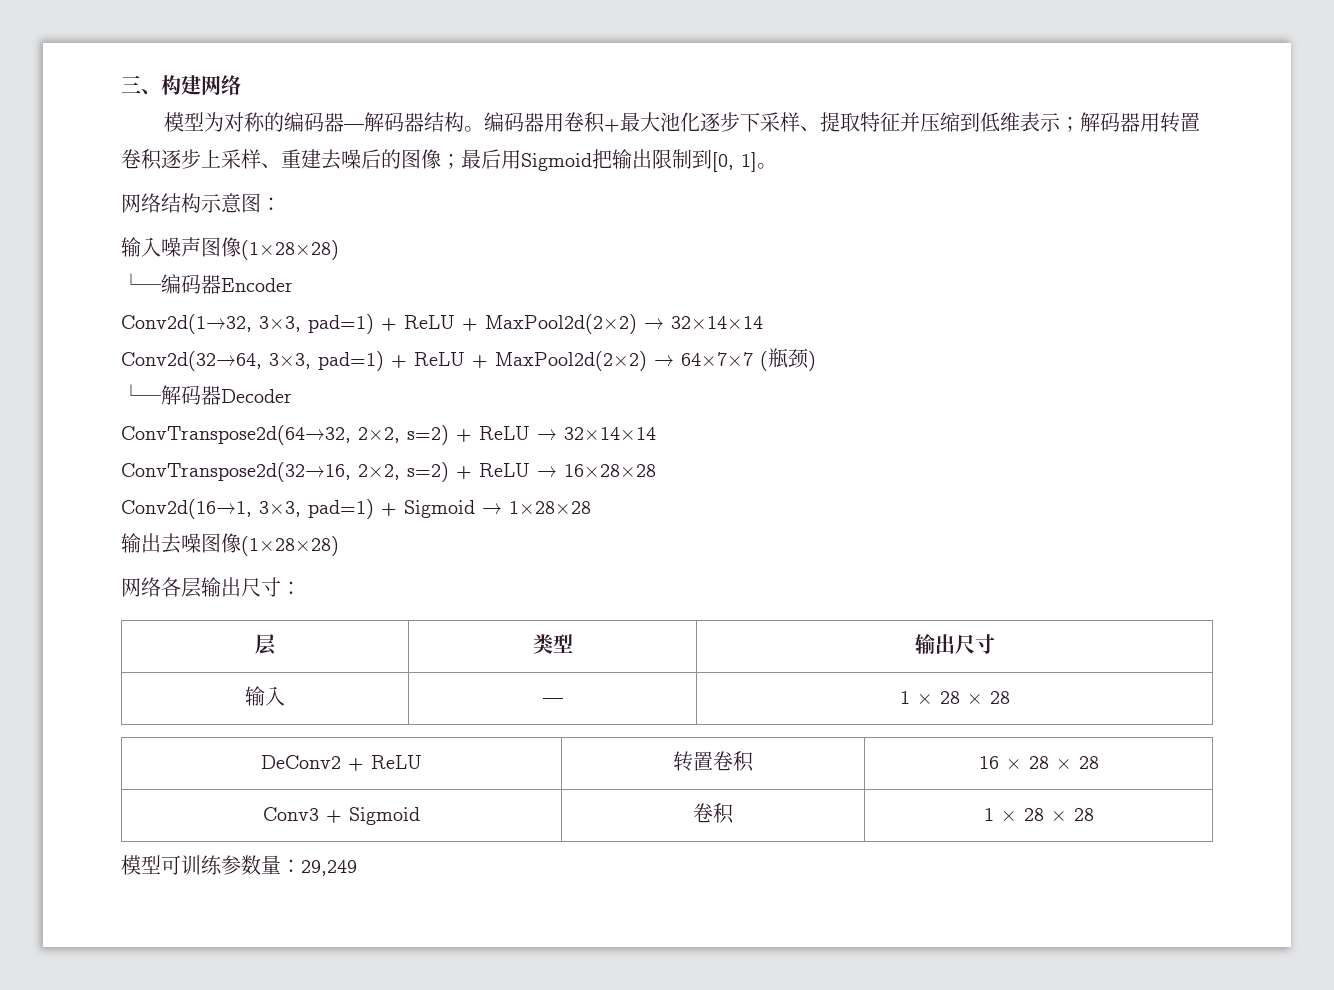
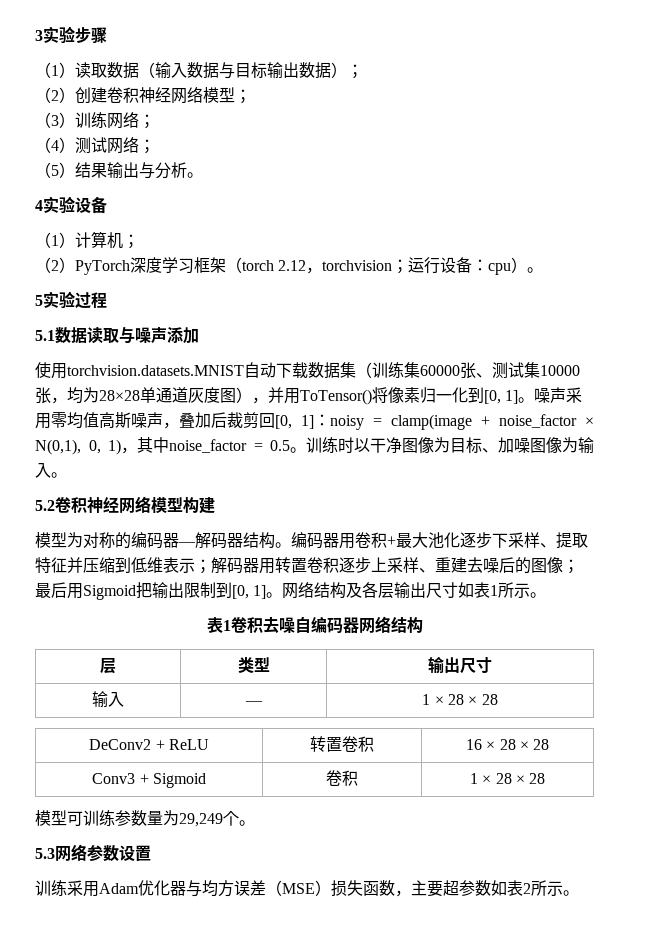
- 三、构建网络
+ 3实验步骤
+ （1）读取数据（输入数据与目标输出数据）；
+ （2）创建卷积神经网络模型；
+ （3）训练网络；
+ （4）测试网络；
+ （5）结果输出与分析。
+ 4实验设备
+ （1）计算机；
+ （2）PyTorch深度学习框架（torch 2.12，torchvision；运行设备：cpu）。
+ 5实验过程
+ 5.1数据读取与噪声添加
+ 使用torchvision.datasets.MNIST自动下载数据集（训练集60000张、测试集10000张，均为28×28单通道灰度图），并用ToTensor()将像素归一化到[0, 1]。噪声采用零均值高斯噪声，叠加后裁剪回[0, 1]：noisy = clamp(image + noise_factor × N(0,1), 0, 1)，其中noise_factor = 0.5。训练时以干净图像为目标、加噪图像为输入。
+ 5.2卷积神经网络模型构建
- 编码器用卷积+最大池化逐步下采样、提取特征并压缩到低维表示；解码器用转置卷积逐步上采样、重建去噪后的图像；最后用Sigmoid把输出限制到[0, 1]。
- 网络结构示意图：
- 输入噪声图像(1×28×28)
- └─编码器Encoder
- Conv2d(1→32, 3×3, pad=1) + ReLU + MaxPool2d(2×2) → 32×14×14
- Conv2d(32→64, 3×3, pad=1) + ReLU + MaxPool2d(2×2) → 64×7×7 (瓶颈)
- └─解码器Decoder
- ConvTranspose2d(64→32, 2×2, s=2) + ReLU → 32×14×14
- ConvTranspose2d(32→16, 2×2, s=2) + ReLU → 16×28×28
- Conv2d(16→1, 3×3, pad=1) + Sigmoid → 1×28×28
- 输出去噪图像(1×28×28)
- 网络各层输出尺寸：
+ 编码器用卷积+最大池化逐步下采样、提取特征并压缩到低维表示；解码器用转置卷积逐步上采样、重建去噪后的图像；最后用Sigmoid把输出限制到[0, 1]。网络结构及各层输出尺寸如表1所示。
+ 表1卷积去噪自编码器网络结构
- 模型可训练参数量：29,249
+ 模型可训练参数量为29,249个。
+ 5.3网络参数设置
+ 训练采用Adam优化器与均方误差（MSE）损失函数，主要超参数如表2所示。

